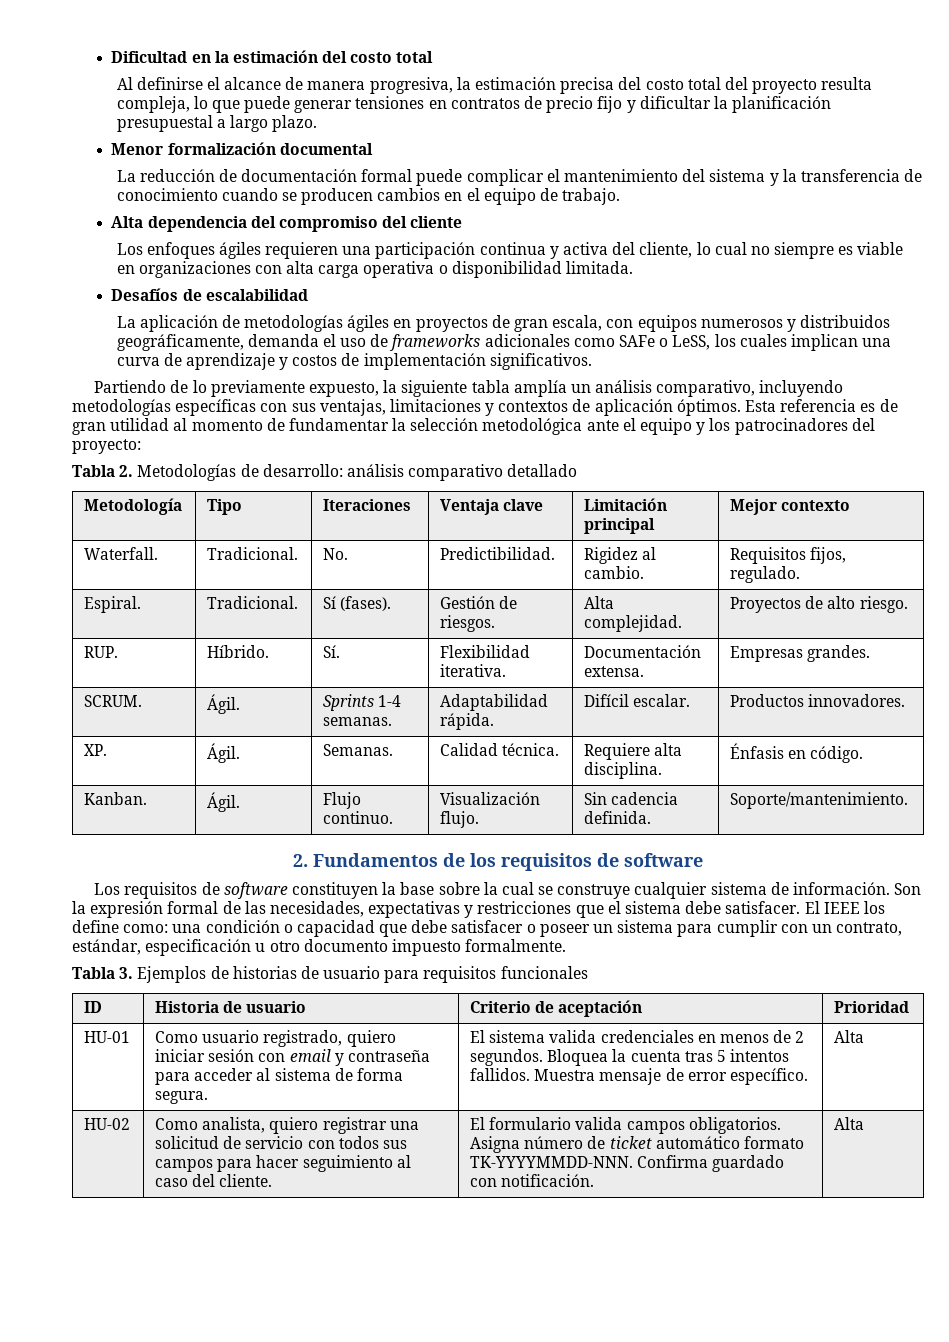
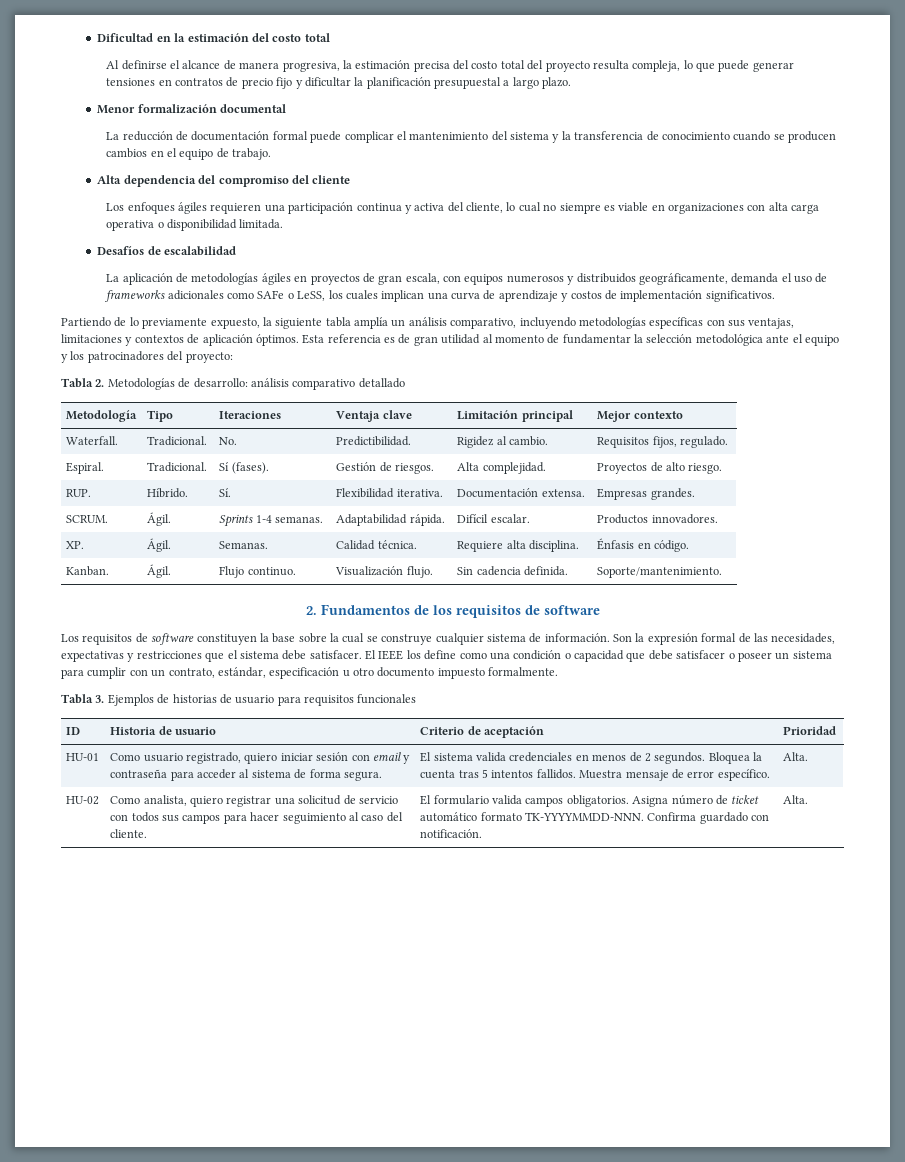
- El IEEE los define como: una condición o capacidad que debe satisfacer o poseer un sistema para cumplir con un contrato, estándar, especificación u otro documento impuesto formalmente.
+ El IEEE los define como una condición o capacidad que debe satisfacer o poseer un sistema para cumplir con un contrato, estándar, especificación u otro documento impuesto formalmente.
- HU-01 | Como usuario registrado, quiero iniciar sesión con email y contraseña para acceder al sistema de forma segura. | El sistema valida credenciales en menos de 2 segundos. Bloquea la cuenta tras 5 intentos fallidos. Muestra mensaje de error específico. | Alta
+ HU-01 | Como usuario registrado, quiero iniciar sesión con email y contraseña para acceder al sistema de forma segura. | El sistema valida credenciales en menos de 2 segundos. Bloquea la cuenta tras 5 intentos fallidos. Muestra mensaje de error específico. | Alta.
- HU-02 | Como analista, quiero registrar una solicitud de servicio con todos sus campos para hacer seguimiento al caso del cliente. | El formulario valida campos obligatorios. Asigna número de ticket automático formato TK-YYYYMMDD-NNN. Confirma guardado con notificación. | Alta
+ HU-02 | Como analista, quiero registrar una solicitud de servicio con todos sus campos para hacer seguimiento al caso del cliente. | El formulario valida campos obligatorios. Asigna número de ticket automático formato TK-YYYYMMDD-NNN. Confirma guardado con notificación. | Alta.

